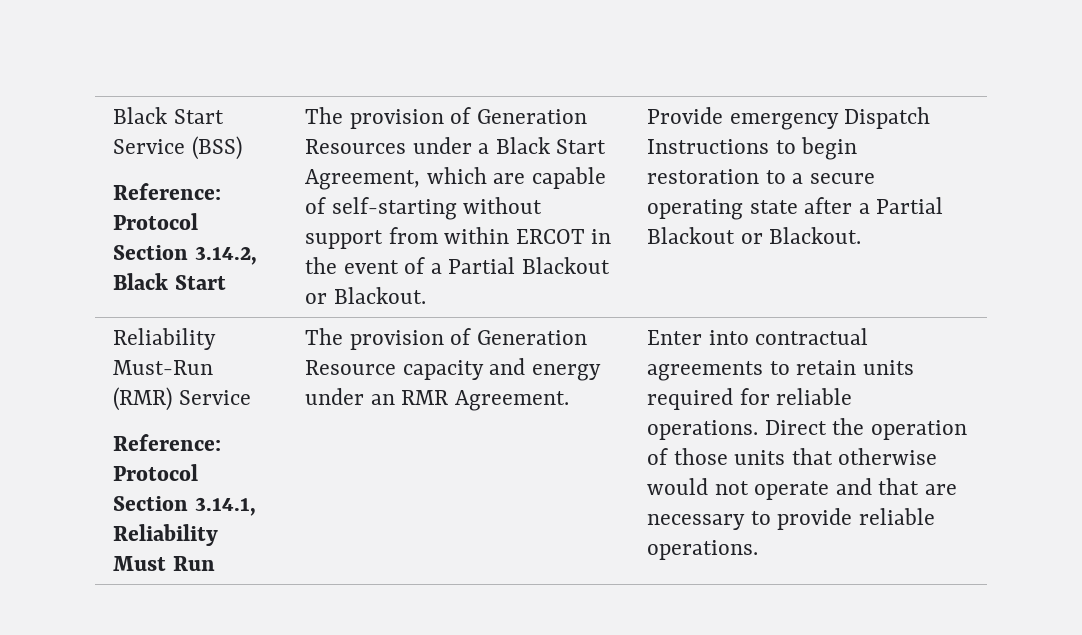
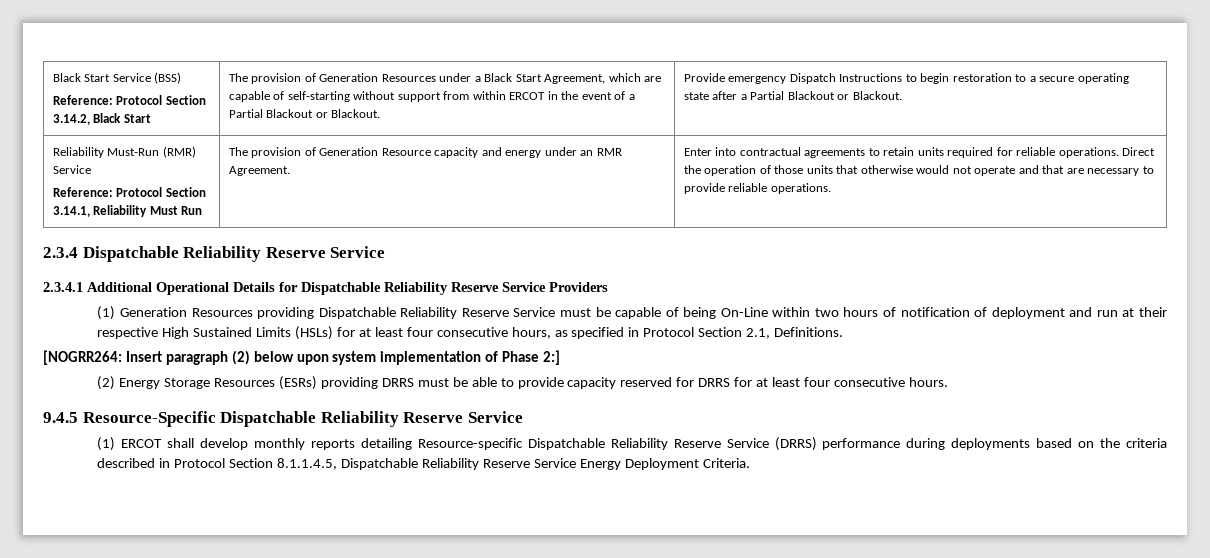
+ 2.3.4 Dispatchable Reliability Reserve Service
+ 2.3.4.1 Additional Operational Details for Dispatchable Reliability Reserve Service Providers
+ (1) Generation Resources providing Dispatchable Reliability Reserve Service must be capable of being On-Line within two hours of notification of deployment and run at their respective High Sustained Limits (HSLs) for at least four consecutive hours, as specified in Protocol Section 2.1, Definitions.
+ [NOGRR264: Insert paragraph (2) below upon system implementation of Phase 2:]
+ (2) Energy Storage Resources (ESRs) providing DRRS must be able to provide capacity reserved for DRRS for at least four consecutive hours.
+ 9.4.5 Resource-Specific Dispatchable Reliability Reserve Service
+ (1) ERCOT shall develop monthly reports detailing Resource-specific Dispatchable Reliability Reserve Service (DRRS) performance during deployments based on the criteria described in Protocol Section 8.1.1.4.5, Dispatchable Reliability Reserve Service Energy Deployment Criteria.

